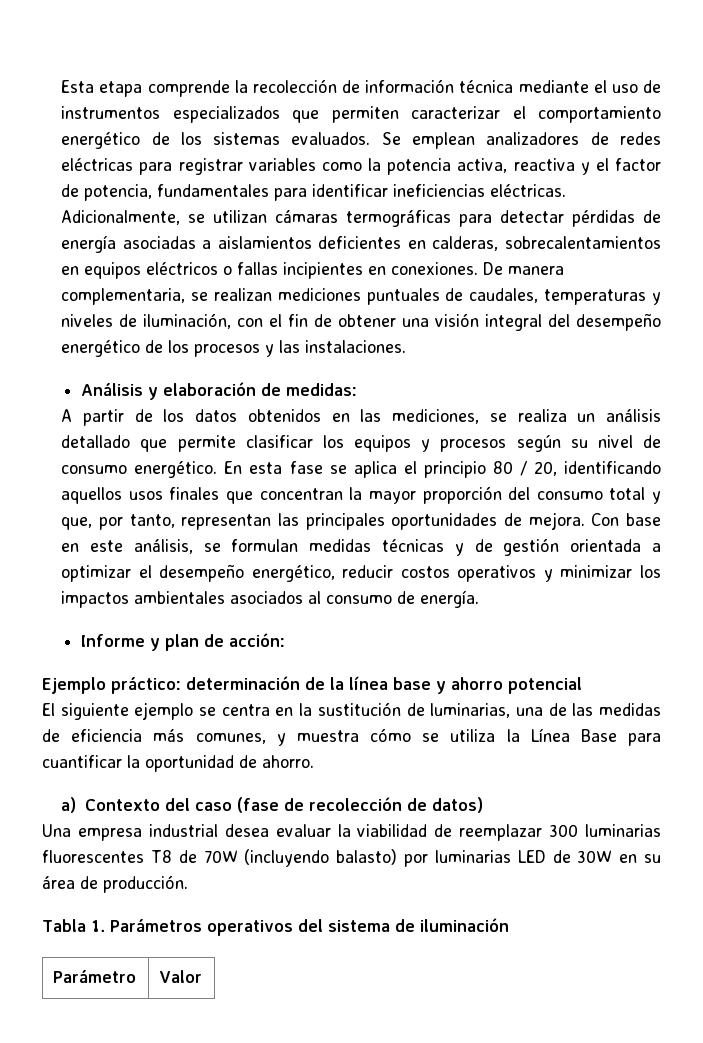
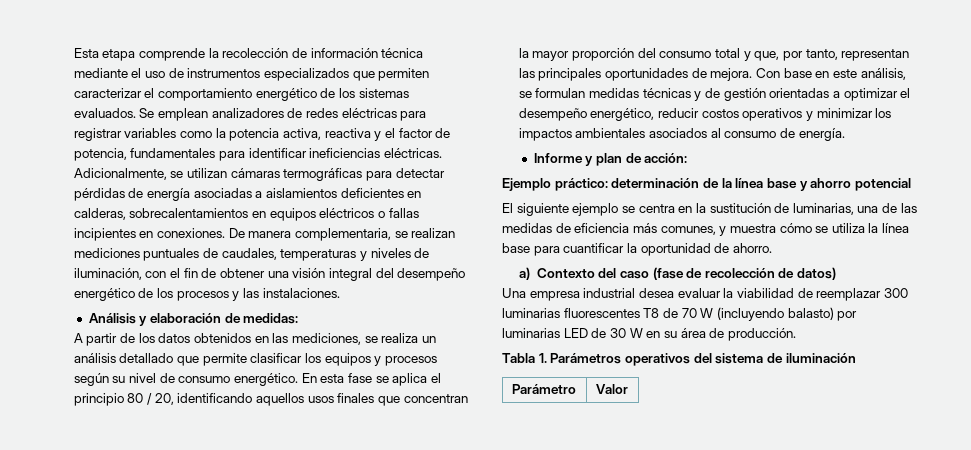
- Con base en este análisis, se formulan medidas técnicas y de gestión orientada a optimizar el desempeño energético, reducir costos operativos y minimizar los impactos ambientales asociados al consumo de energía.
+ Con base en este análisis, se formulan medidas técnicas y de gestión orientadas a optimizar el desempeño energético, reducir costos operativos y minimizar los impactos ambientales asociados al consumo de energía.
- El siguiente ejemplo se centra en la sustitución de luminarias, una de las medidas de eficiencia más comunes, y muestra cómo se utiliza la Línea Base para cuantificar la oportunidad de ahorro.
+ El siguiente ejemplo se centra en la sustitución de luminarias, una de las medidas de eficiencia más comunes, y muestra cómo se utiliza la línea base para cuantificar la oportunidad de ahorro.
- Una empresa industrial desea evaluar la viabilidad de reemplazar 300 luminarias fluorescentes T8 de 70W (incluyendo balasto) por luminarias LED de 30W en su área de producción.
+ Una empresa industrial desea evaluar la viabilidad de reemplazar 300 luminarias fluorescentes T8 de 70 W (incluyendo balasto) por luminarias LED de 30 W en su área de producción.

